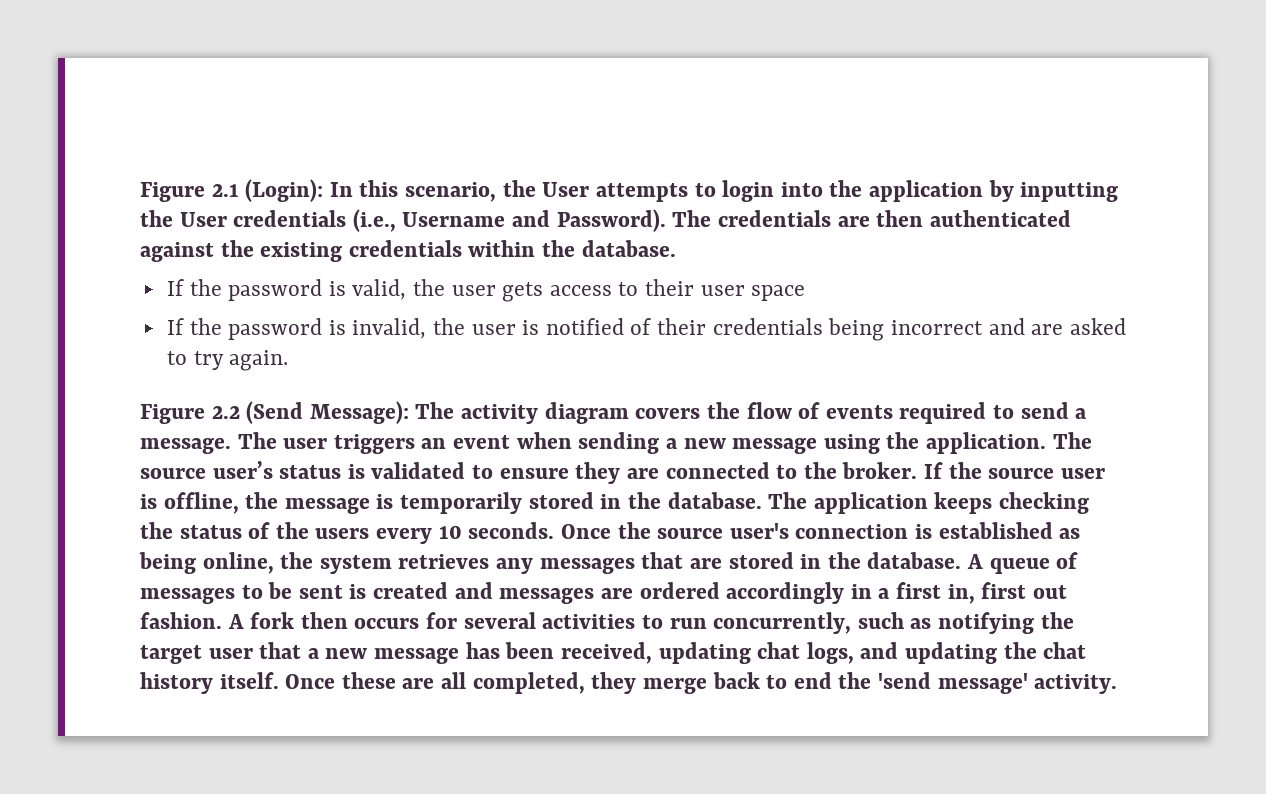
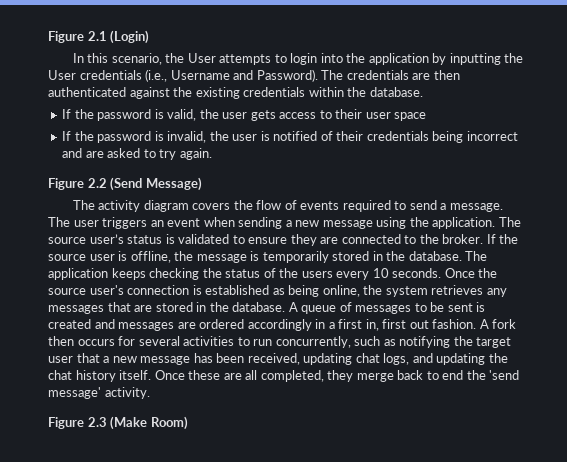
- Figure 2.1 (Login): In this scenario, the User attempts to login into the application by inputting the User credentials (i.e., Username and Password).
+ Figure 2.1 (Login)
+ In this scenario, the User attempts to login into the application by inputting the User credentials (i.e., Username and Password).
- Figure 2.2 (Send Message): The activity diagram covers the flow of events required to send a message.
+ Figure 2.2 (Send Message)
+ The activity diagram covers the flow of events required to send a message.
+ Figure 2.3 (Make Room)

